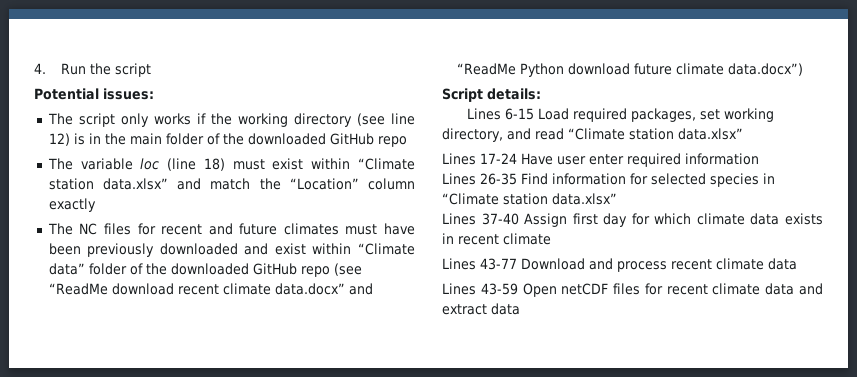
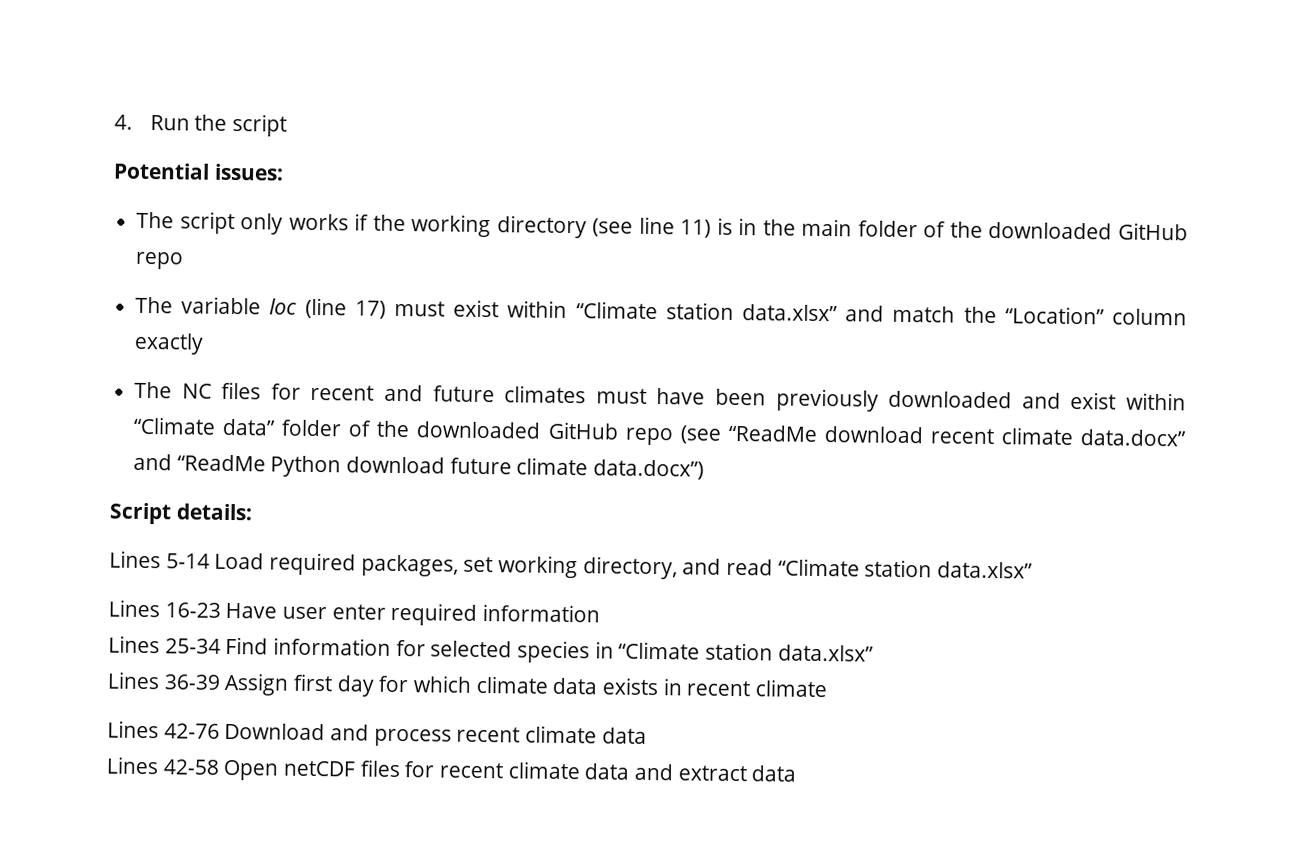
- The script only works if the working directory (see line 12) is in the main folder of the downloaded GitHub repo
+ The script only works if the working directory (see line 11) is in the main folder of the downloaded GitHub repo
- The variable loc (line 18) must exist within “Climate station data.xlsx” and match the “Location” column exactly
+ The variable loc (line 17) must exist within “Climate station data.xlsx” and match the “Location” column exactly
- Lines 6-15 Load required packages, set working directory, and read “Climate station data.xlsx”
+ Lines 5-14 Load required packages, set working directory, and read “Climate station data.xlsx”
- Lines 17-24 Have user enter required information
+ Lines 16-23 Have user enter required information
- Lines 26-35 Find information for selected species in “Climate station data.xlsx”
+ Lines 25-34 Find information for selected species in “Climate station data.xlsx”
- Lines 37-40 Assign first day for which climate data exists in recent climate
+ Lines 36-39 Assign first day for which climate data exists in recent climate
- Lines 43-77 Download and process recent climate data
+ Lines 42-76 Download and process recent climate data
- Lines 43-59 Open netCDF files for recent climate data and extract data
+ Lines 42-58 Open netCDF files for recent climate data and extract data

